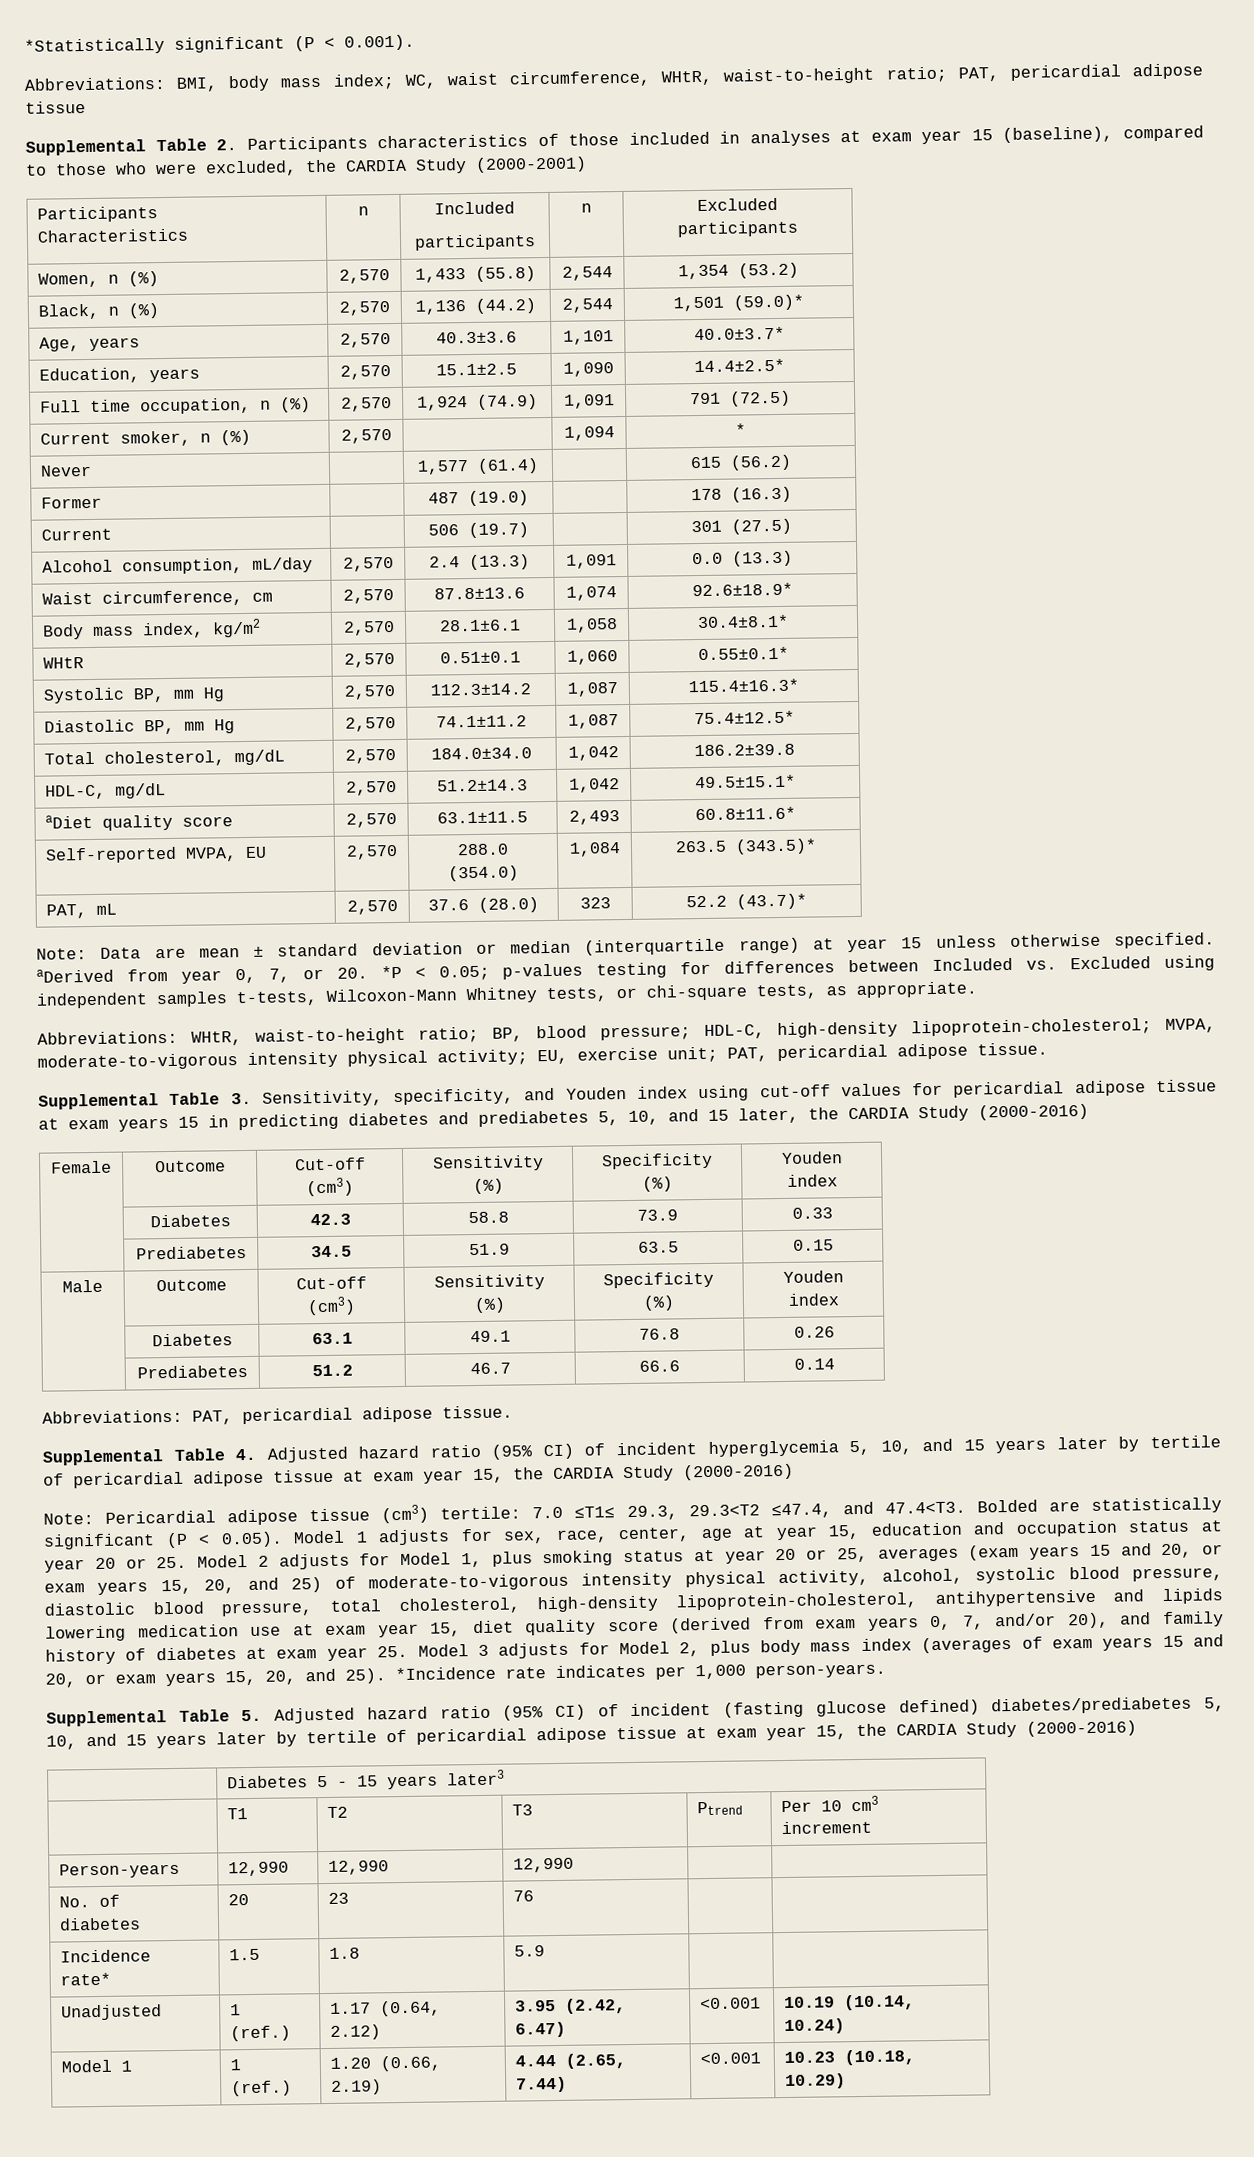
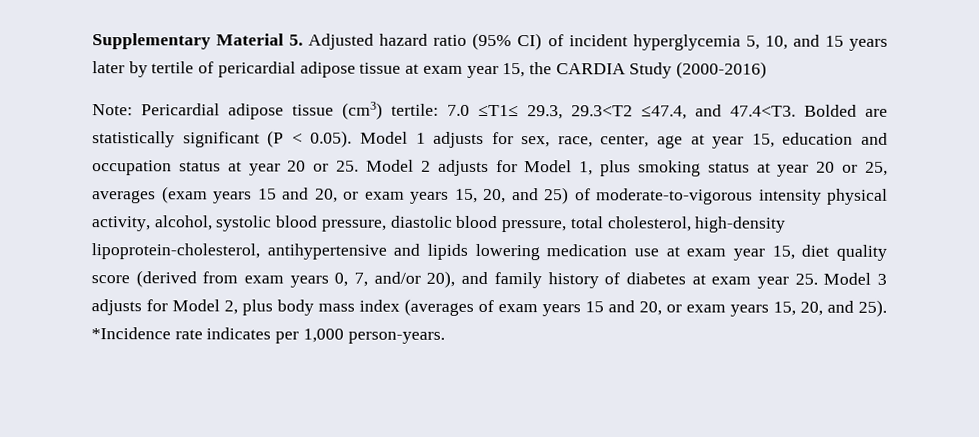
- *Statistically significant (P < 0.001).
- Abbreviations: BMI, body mass index; WC, waist circumference, WHtR, waist-to-height ratio; PAT, pericardial adipose tissue
- Supplemental Table 2. Participants characteristics of those included in analyses at exam year 15 (baseline), compared to those who were excluded, the CARDIA Study (2000-2001)
- Participants Characteristics | n | Included
- participants | n | Excluded participants
- Women, n (%) | 2,570 | 1,433 (55.8) | 2,544 | 1,354 (53.2)
- Black, n (%) | 2,570 | 1,136 (44.2) | 2,544 | 1,501 (59.0)*
- Age, years | 2,570 | 40.3±3.6 | 1,101 | 40.0±3.7*
- Education, years | 2,570 | 15.1±2.5 | 1,090 | 14.4±2.5*
- Full time occupation, n (%) | 2,570 | 1,924 (74.9) | 1,091 | 791 (72.5)
- Current smoker, n (%) | 2,570 | | 1,094 | *
- Never | | 1,577 (61.4) | | 615 (56.2)
- Former | | 487 (19.0) | | 178 (16.3)
- Current | | 506 (19.7) | | 301 (27.5)
- Alcohol consumption, mL/day | 2,570 | 2.4 (13.3) | 1,091 | 0.0 (13.3)
- Waist circumference, cm | 2,570 | 87.8±13.6 | 1,074 | 92.6±18.9*
- Body mass index, kg/m2 | 2,570 | 28.1±6.1 | 1,058 | 30.4±8.1*
- WHtR | 2,570 | 0.51±0.1 | 1,060 | 0.55±0.1*
- Systolic BP, mm Hg | 2,570 | 112.3±14.2 | 1,087 | 115.4±16.3*
- Diastolic BP, mm Hg | 2,570 | 74.1±11.2 | 1,087 | 75.4±12.5*
- Total cholesterol, mg/dL | 2,570 | 184.0±34.0 | 1,042 | 186.2±39.8
- HDL-C, mg/dL | 2,570 | 51.2±14.3 | 1,042 | 49.5±15.1*
- aDiet quality score | 2,570 | 63.1±11.5 | 2,493 | 60.8±11.6*
- Self-reported MVPA, EU | 2,570 | 288.0 (354.0) | 1,084 | 263.5 (343.5)*
- PAT, mL | 2,570 | 37.6 (28.0) | 323 | 52.2 (43.7)*
- Note: Data are mean ± standard deviation or median (interquartile range) at year 15 unless otherwise specified. aDerived from year 0, 7, or 20. *P < 0.05; p-values testing for differences between Included vs. Excluded using independent samples t-tests, Wilcoxon-Mann Whitney tests, or chi-square tests, as appropriate.
- Abbreviations: WHtR, waist-to-height ratio; BP, blood pressure; HDL-C, high-density lipoprotein-cholesterol; MVPA, moderate-to-vigorous intensity physical activity; EU, exercise unit; PAT, pericardial adipose tissue.
- Supplemental Table 3. Sensitivity, specificity, and Youden index using cut-off values for pericardial adipose tissue at exam years 15 in predicting diabetes and prediabetes 5, 10, and 15 later, the CARDIA Study (2000-2016)
- Female | Outcome | Cut-off (cm3) | Sensitivity (%) | Specificity (%) | Youden index
- | Diabetes | 42.3 | 58.8 | 73.9 | 0.33
- | Prediabetes | 34.5 | 51.9 | 63.5 | 0.15
- Male | Outcome | Cut-off (cm3) | Sensitivity (%) | Specificity (%) | Youden index
- | Diabetes | 63.1 | 49.1 | 76.8 | 0.26
- | Prediabetes | 51.2 | 46.7 | 66.6 | 0.14
- Abbreviations: PAT, pericardial adipose tissue.
- Supplemental Table 4. Adjusted hazard ratio (95% CI) of incident hyperglycemia 5, 10, and 15 years later by tertile of pericardial adipose tissue at exam year 15, the CARDIA Study (2000-2016)
+ Supplementary Material 5. Adjusted hazard ratio (95% CI) of incident hyperglycemia 5, 10, and 15 years later by tertile of pericardial adipose tissue at exam year 15, the CARDIA Study (2000-2016)
- Supplemental Table 5. Adjusted hazard ratio (95% CI) of incident (fasting glucose defined) diabetes/prediabetes 5, 10, and 15 years later by tertile of pericardial adipose tissue at exam year 15, the CARDIA Study (2000-2016)
- | Diabetes 5 - 15 years later3
- | T1 | T2 | T3 | Ptrend | Per 10 cm3 increment
- Person-years | 12,990 | 12,990 | 12,990 | |
- No. of diabetes | 20 | 23 | 76 | |
- Incidence rate* | 1.5 | 1.8 | 5.9 | |
- Unadjusted | 1 (ref.) | 1.17 (0.64, 2.12) | 3.95 (2.42, 6.47) | <0.001 | 10.19 (10.14, 10.24)
- Model 1 | 1 (ref.) | 1.20 (0.66, 2.19) | 4.44 (2.65, 7.44) | <0.001 | 10.23 (10.18, 10.29)

